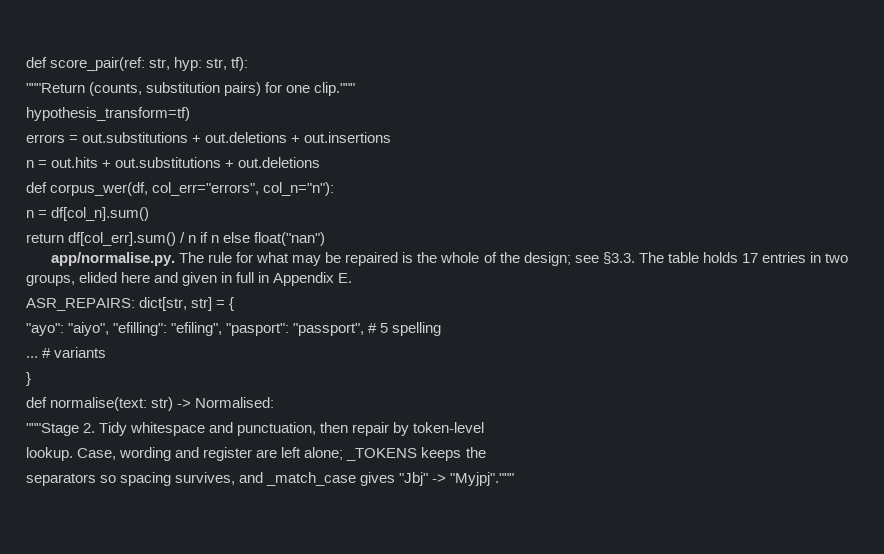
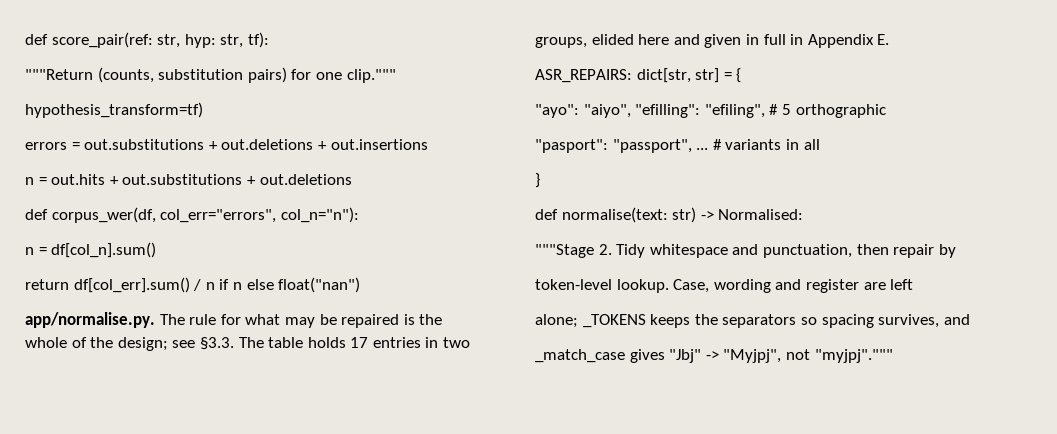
- "ayo": "aiyo", "efilling": "efiling", "pasport": "passport", # 5 spelling
- ...
+ "ayo": "aiyo", "efilling": "efiling", # 5 orthographic
+ "pasport": "passport", ...
- # variants
+ # variants in all
- """Stage 2. Tidy whitespace and punctuation, then repair by token-level
- lookup.
+ """Stage 2. Tidy whitespace and punctuation, then repair by
+ token-level lookup.
- Case, wording and register are left alone; _TOKENS keeps the
- separators so spacing survives, and _match_case gives "Jbj" -> "Myjpj"."""
+ Case, wording and register are left
+ alone; _TOKENS keeps the separators so spacing survives, and
+ _match_case gives "Jbj" -> "Myjpj", not "myjpj"."""

